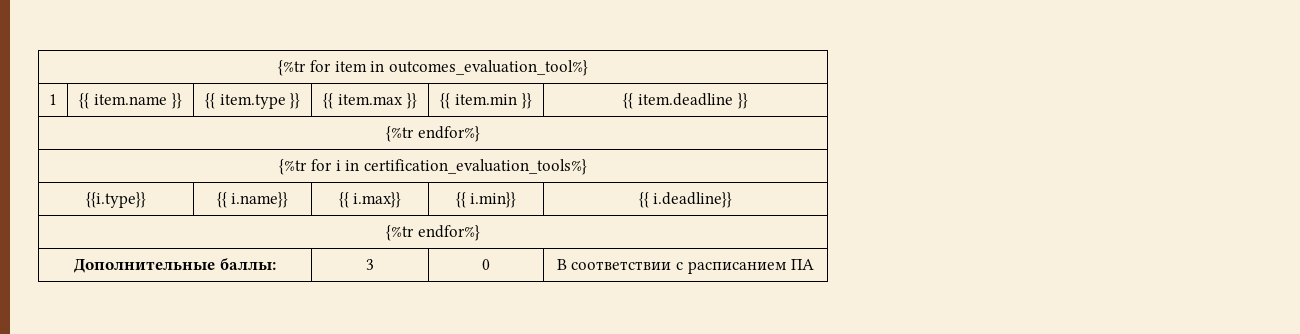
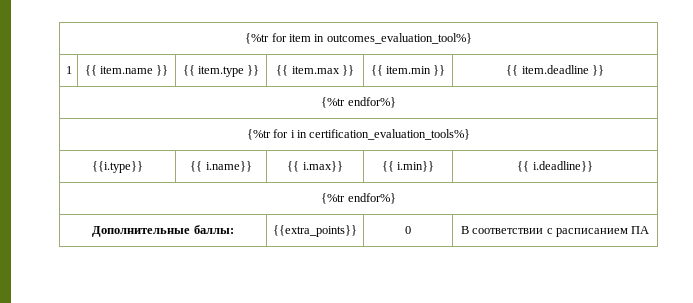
- Дополнительные баллы: | 3 | 0 | В соответствии с расписанием ПА
+ Дополнительные баллы: | {{extra_points}} | 0 | В соответствии с расписанием ПА

